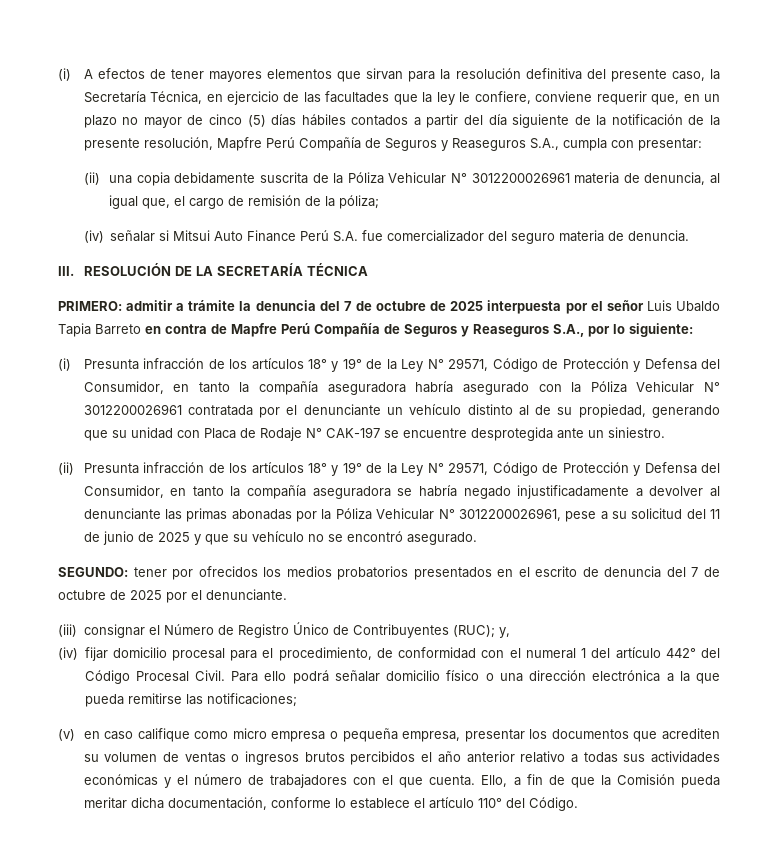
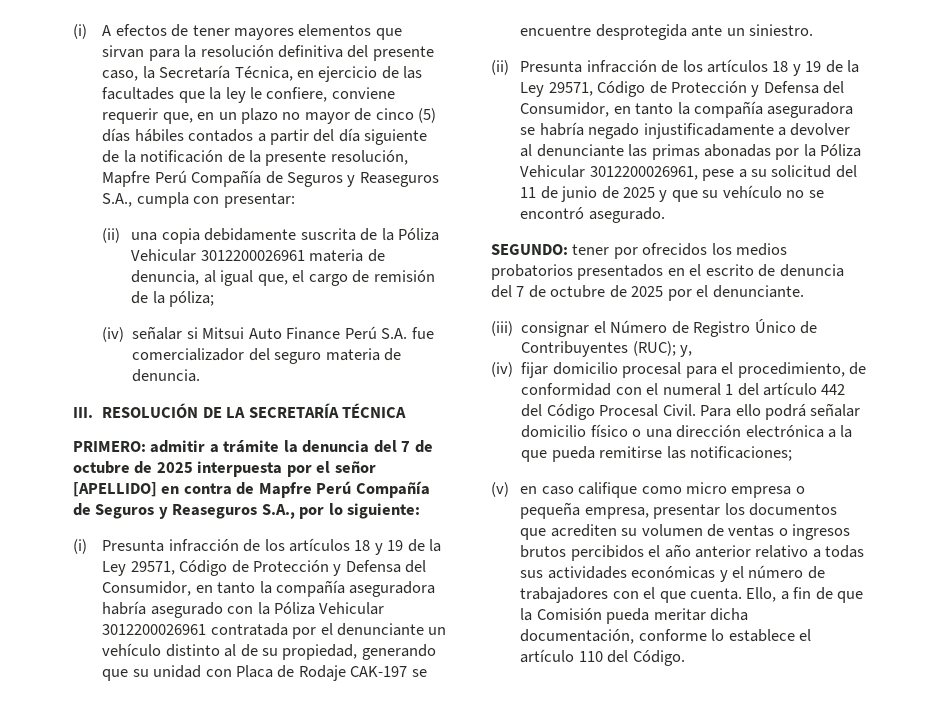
- (ii) una copia debidamente suscrita de la Póliza Vehicular N° 3012200026961 materia de denuncia, al igual que, el cargo de remisión de la póliza;
+ (ii) una copia debidamente suscrita de la Póliza Vehicular 3012200026961 materia de denuncia, al igual que, el cargo de remisión de la póliza;
- PRIMERO: admitir a trámite la denuncia del 7 de octubre de 2025 interpuesta por el señor Luis Ubaldo Tapia Barreto en contra de Mapfre Perú Compañía de Seguros y Reaseguros S.A., por lo siguiente:
+ PRIMERO: admitir a trámite la denuncia del 7 de octubre de 2025 interpuesta por el señor [APELLIDO] en contra de Mapfre Perú Compañía de Seguros y Reaseguros S.A., por lo siguiente:
- (i) Presunta infracción de los artículos 18° y 19° de la Ley N° 29571, Código de Protección y Defensa del Consumidor, en tanto la compañía aseguradora habría asegurado con la Póliza Vehicular N° 3012200026961 contratada por el denunciante un vehículo distinto al de su propiedad, generando que su unidad con Placa de Rodaje N° CAK-197 se encuentre desprotegida ante un siniestro.
+ (i) Presunta infracción de los artículos 18 y 19 de la Ley 29571, Código de Protección y Defensa del Consumidor, en tanto la compañía aseguradora habría asegurado con la Póliza Vehicular 3012200026961 contratada por el denunciante un vehículo distinto al de su propiedad, generando que su unidad con Placa de Rodaje CAK-197 se encuentre desprotegida ante un siniestro.
- (ii) Presunta infracción de los artículos 18° y 19° de la Ley N° 29571, Código de Protección y Defensa del Consumidor, en tanto la compañía aseguradora se habría negado injustificadamente a devolver al denunciante las primas abonadas por la Póliza Vehicular N° 3012200026961, pese a su solicitud del 11 de junio de 2025 y que su vehículo no se encontró asegurado.
+ (ii) Presunta infracción de los artículos 18 y 19 de la Ley 29571, Código de Protección y Defensa del Consumidor, en tanto la compañía aseguradora se habría negado injustificadamente a devolver al denunciante las primas abonadas por la Póliza Vehicular 3012200026961, pese a su solicitud del 11 de junio de 2025 y que su vehículo no se encontró asegurado.
- (iv) fijar domicilio procesal para el procedimiento, de conformidad con el numeral 1 del artículo 442° del Código Procesal Civil.
+ (iv) fijar domicilio procesal para el procedimiento, de conformidad con el numeral 1 del artículo 442 del Código Procesal Civil.
- Ello, a fin de que la Comisión pueda meritar dicha documentación, conforme lo establece el artículo 110° del Código.
+ Ello, a fin de que la Comisión pueda meritar dicha documentación, conforme lo establece el artículo 110 del Código.

